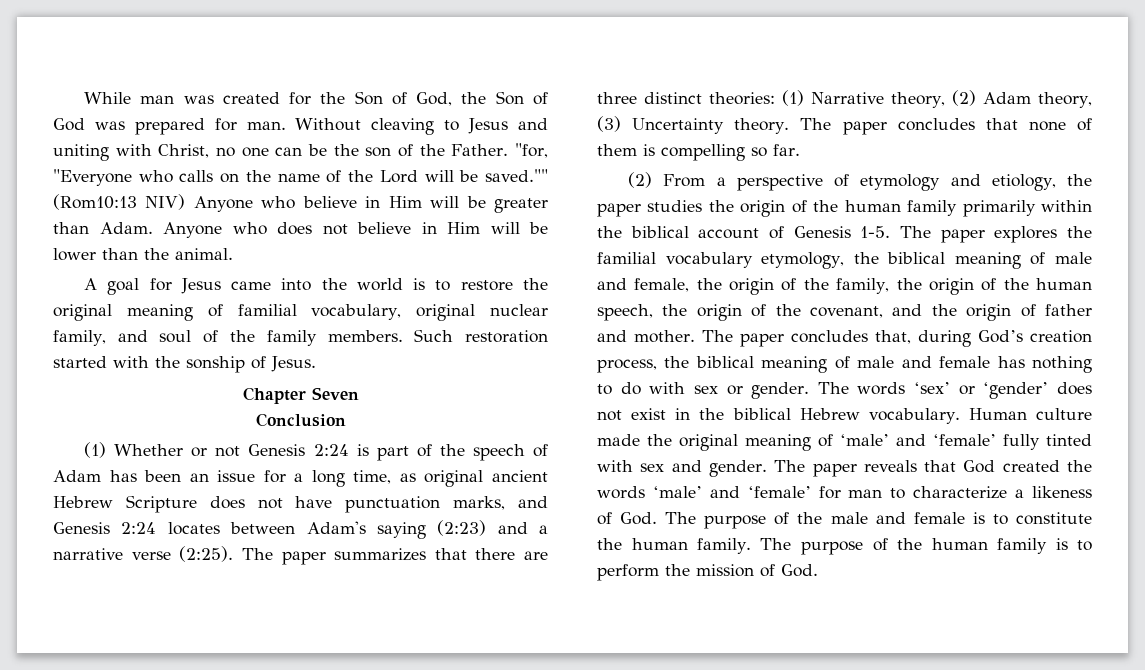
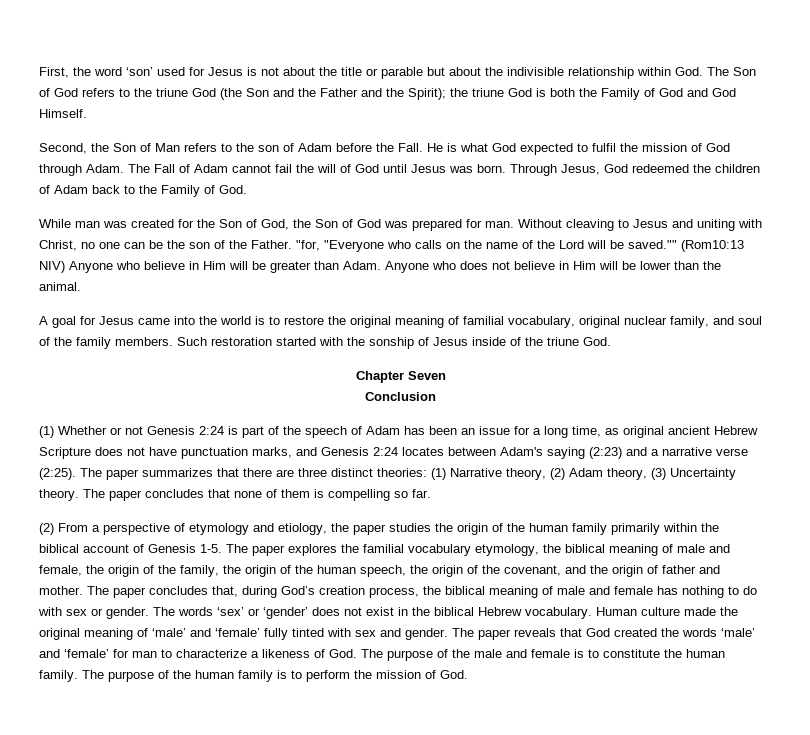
+ First, the word ‘son’ used for Jesus is not about the title or parable but about the indivisible relationship within God. The Son of God refers to the triune God (the Son and the Father and the Spirit); the triune God is both the Family of God and God Himself.
+ Second, the Son of Man refers to the son of Adam before the Fall. He is what God expected to fulfil the mission of God through Adam. The Fall of Adam cannot fail the will of God until Jesus was born. Through Jesus, God redeemed the children of Adam back to the Family of God.
- Such restoration started with the sonship of Jesus.
+ Such restoration started with the sonship of Jesus inside of the triune God.

